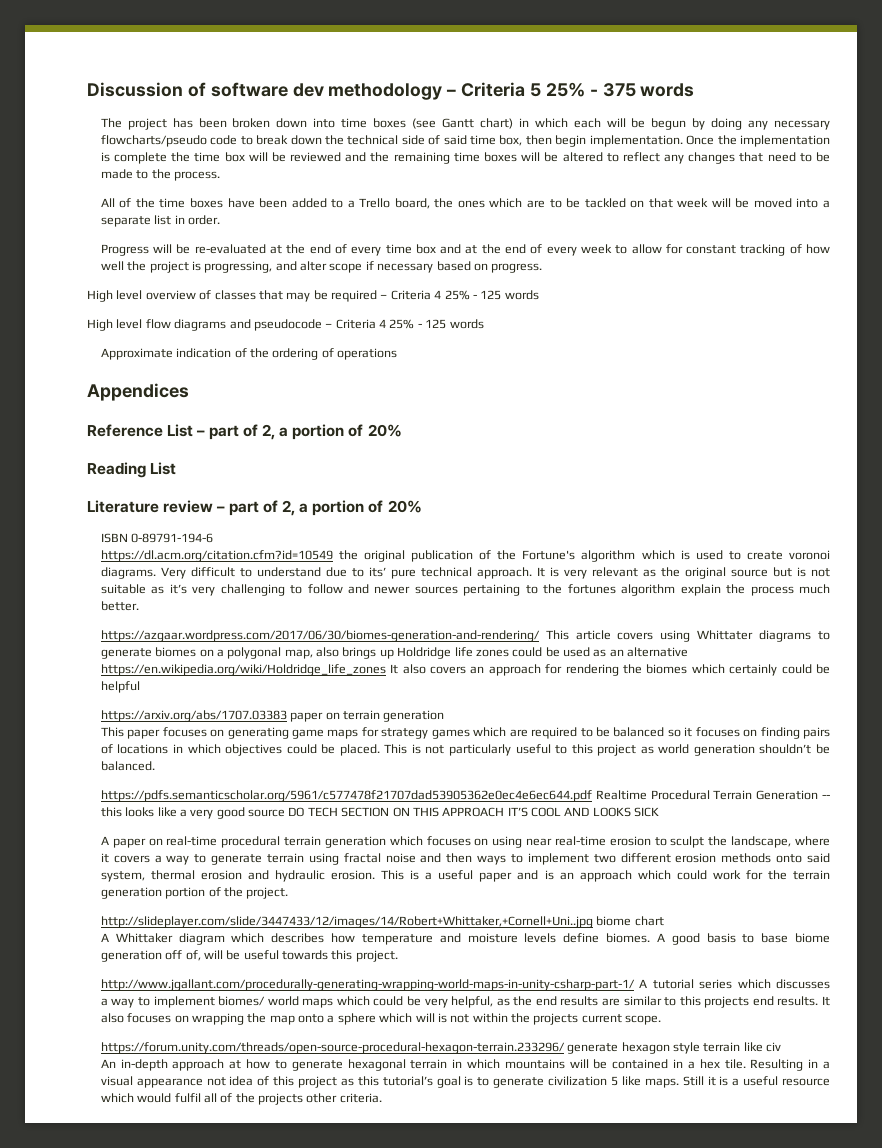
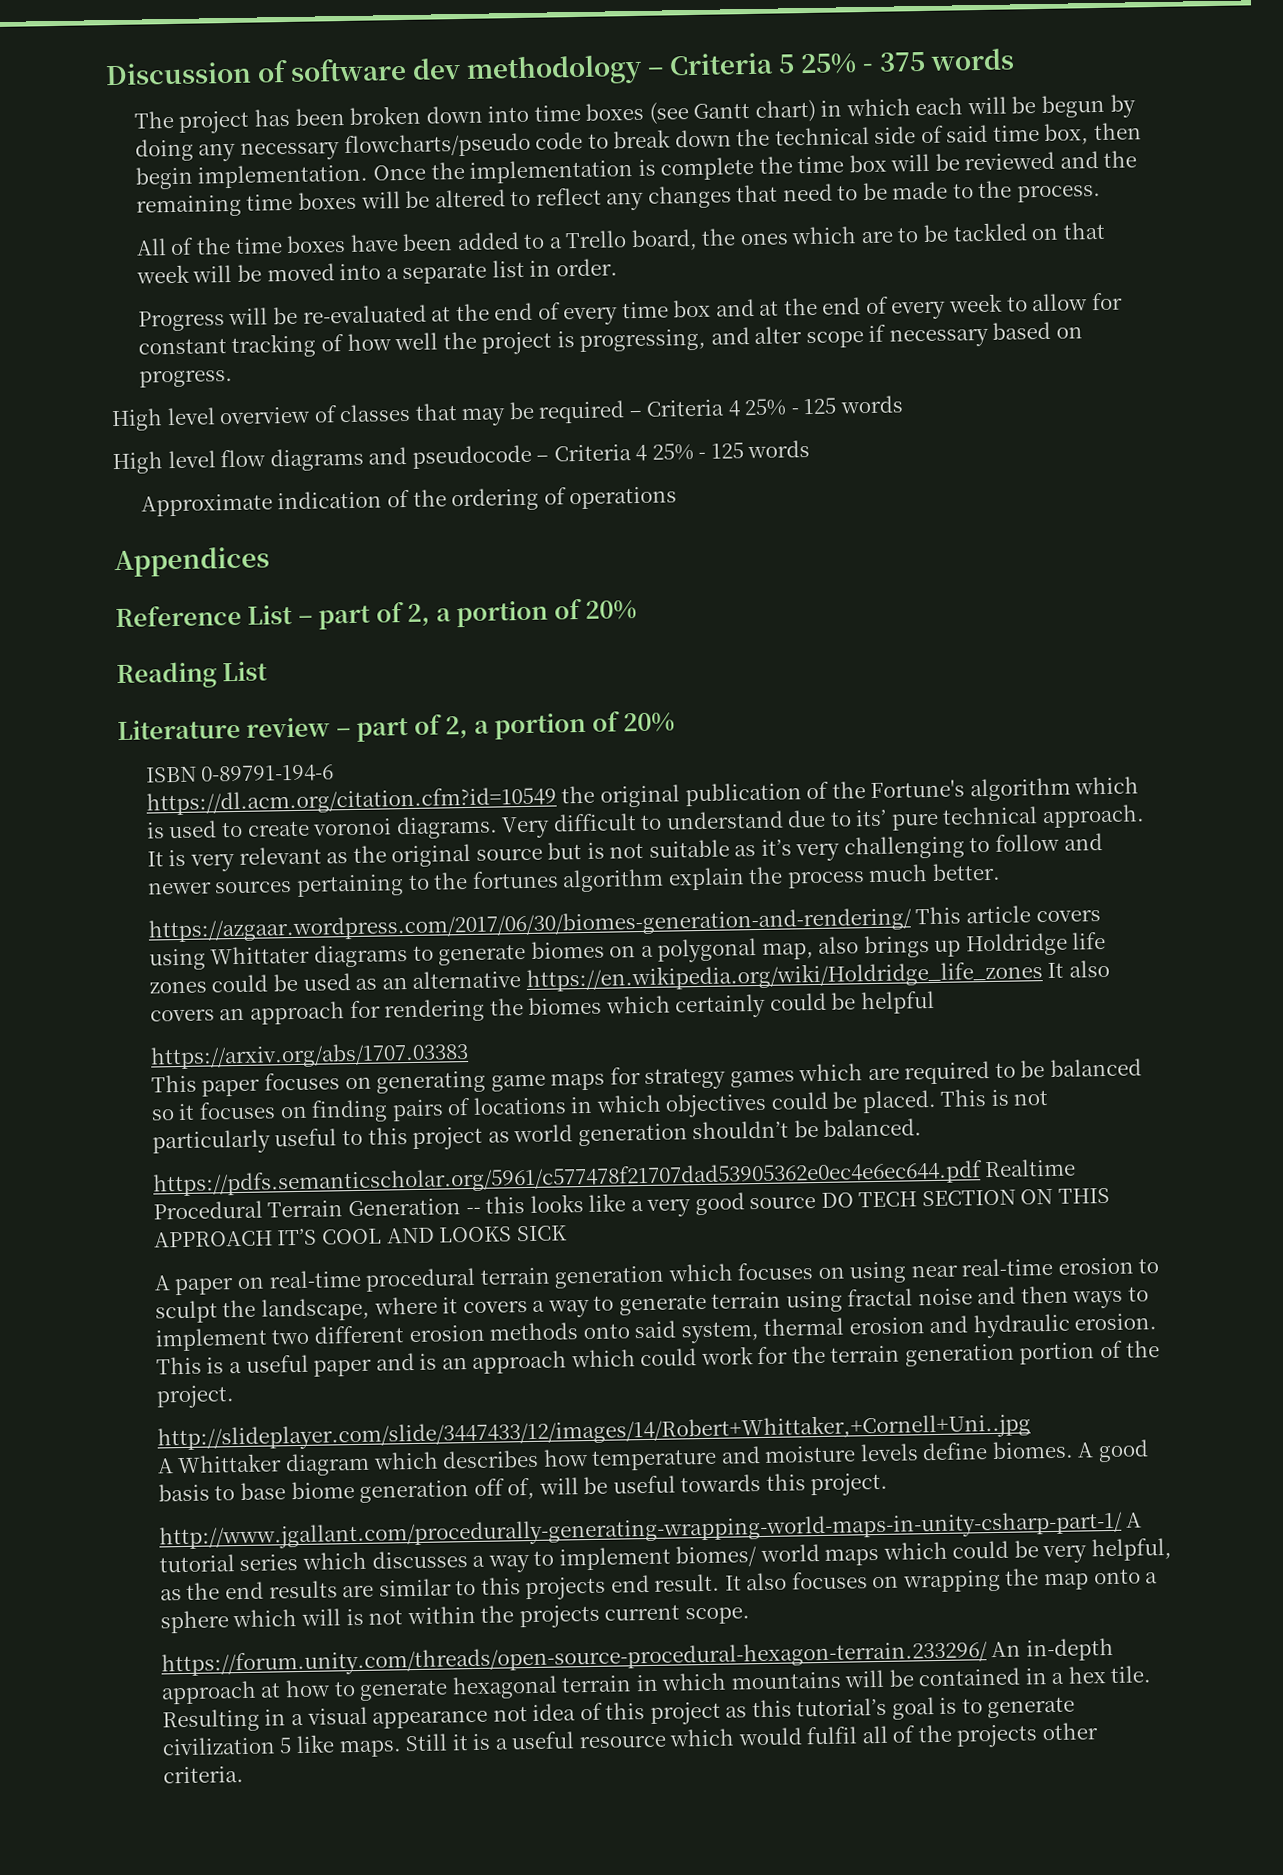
- https://arxiv.org/abs/1707.03383 paper on terrain generation
+ https://arxiv.org/abs/1707.03383
- http://slideplayer.com/slide/3447433/12/images/14/Robert+Whittaker,+Cornell+Uni..jpg biome chart
+ http://slideplayer.com/slide/3447433/12/images/14/Robert+Whittaker,+Cornell+Uni..jpg
- http://www.jgallant.com/procedurally-generating-wrapping-world-maps-in-unity-csharp-part-1/ A tutorial series which discusses a way to implement biomes/ world maps which could be very helpful, as the end results are similar to this projects end results.
+ http://www.jgallant.com/procedurally-generating-wrapping-world-maps-in-unity-csharp-part-1/ A tutorial series which discusses a way to implement biomes/ world maps which could be very helpful, as the end results are similar to this projects end result.
- https://forum.unity.com/threads/open-source-procedural-hexagon-terrain.233296/ generate hexagon style terrain like civ
- An in-depth approach at how to generate hexagonal terrain in which mountains will be contained in a hex tile.
+ https://forum.unity.com/threads/open-source-procedural-hexagon-terrain.233296/ An in-depth approach at how to generate hexagonal terrain in which mountains will be contained in a hex tile.

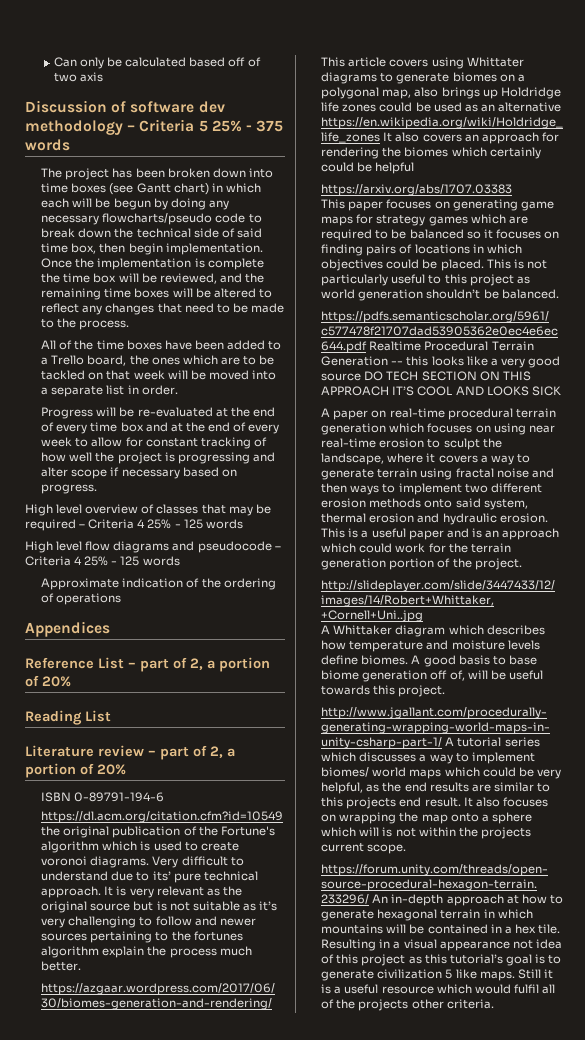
+ Can only be calculated based off of two axis
- Once the implementation is complete the time box will be reviewed and the remaining time boxes will be altered to reflect any changes that need to be made to the process.
+ Once the implementation is complete the time box will be reviewed, and the remaining time boxes will be altered to reflect any changes that need to be made to the process.
- Progress will be re-evaluated at the end of every time box and at the end of every week to allow for constant tracking of how well the project is progressing, and alter scope if necessary based on progress.
+ Progress will be re-evaluated at the end of every time box and at the end of every week to allow for constant tracking of how well the project is progressing and alter scope if necessary based on progress.

